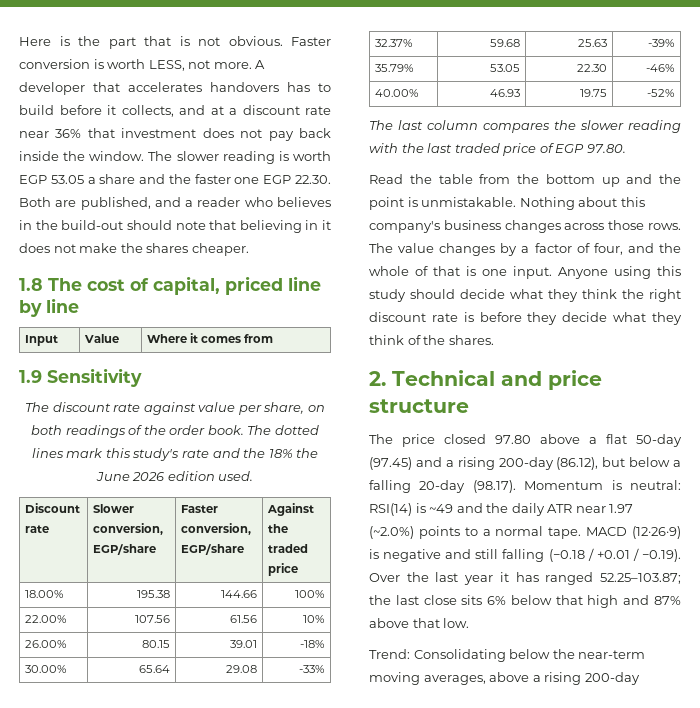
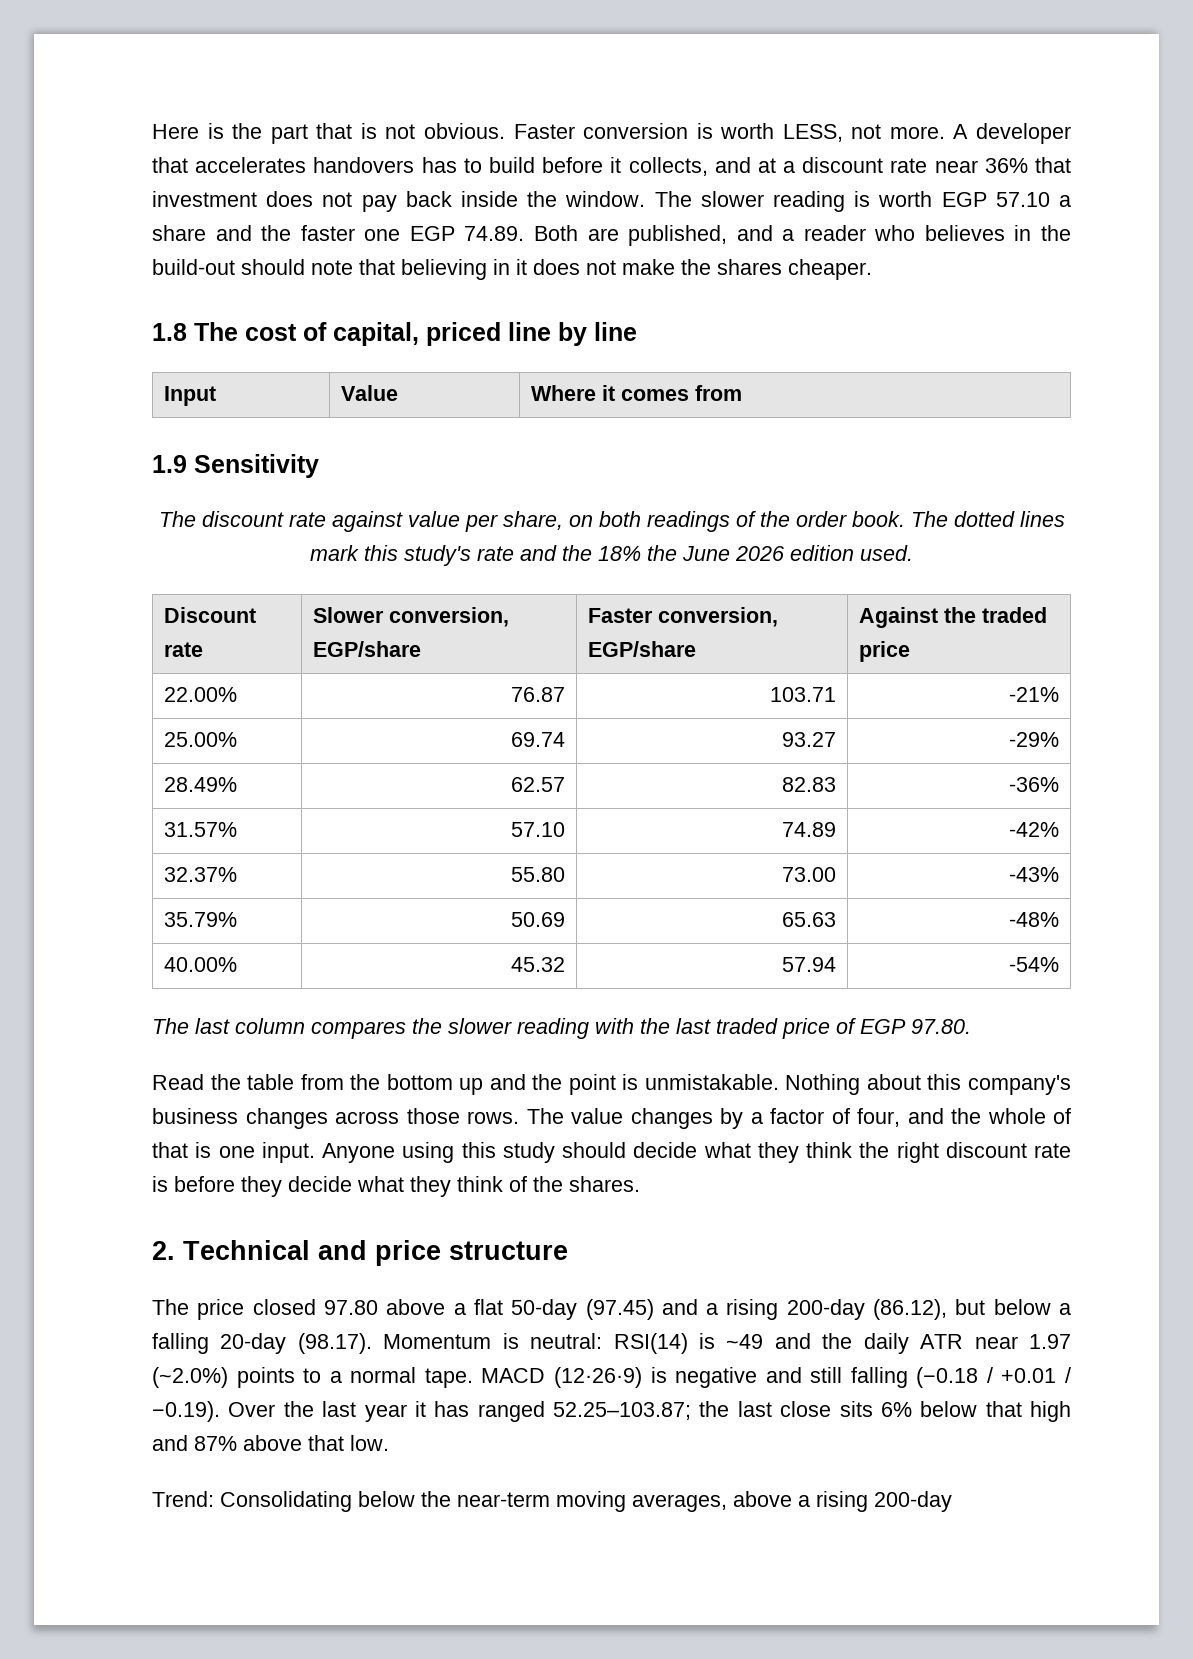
- The slower reading is worth EGP 53.05 a share and the faster one EGP 22.30. Both are published, and a reader who believes in the build-out should note that believing in it does not make the shares cheaper.
+ The slower reading is worth EGP 57.10 a share and the faster one EGP 74.89. Both are published, and a reader who believes in the build-out should note that believing in it does not make the shares cheaper.
- 18.00% | 195.38 | 144.66 | 100%
- 22.00% | 107.56 | 61.56 | 10%
- 26.00% | 80.15 | 39.01 | -18%
- 30.00% | 65.64 | 29.08 | -33%
- 32.37% | 59.68 | 25.63 | -39%
- 35.79% | 53.05 | 22.30 | -46%
- 40.00% | 46.93 | 19.75 | -52%
+ 22.00% | 76.87 | 103.71 | -21%
+ 25.00% | 69.74 | 93.27 | -29%
+ 28.49% | 62.57 | 82.83 | -36%
+ 31.57% | 57.10 | 74.89 | -42%
+ 32.37% | 55.80 | 73.00 | -43%
+ 35.79% | 50.69 | 65.63 | -48%
+ 40.00% | 45.32 | 57.94 | -54%

